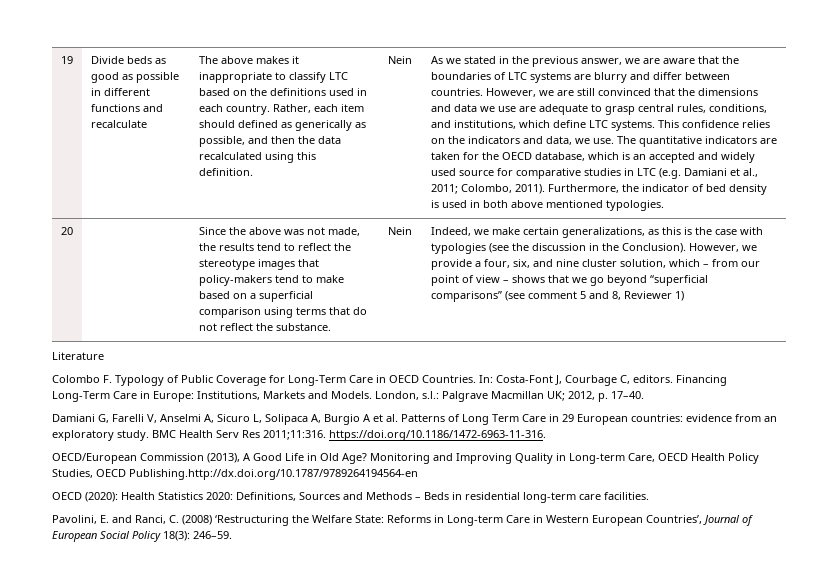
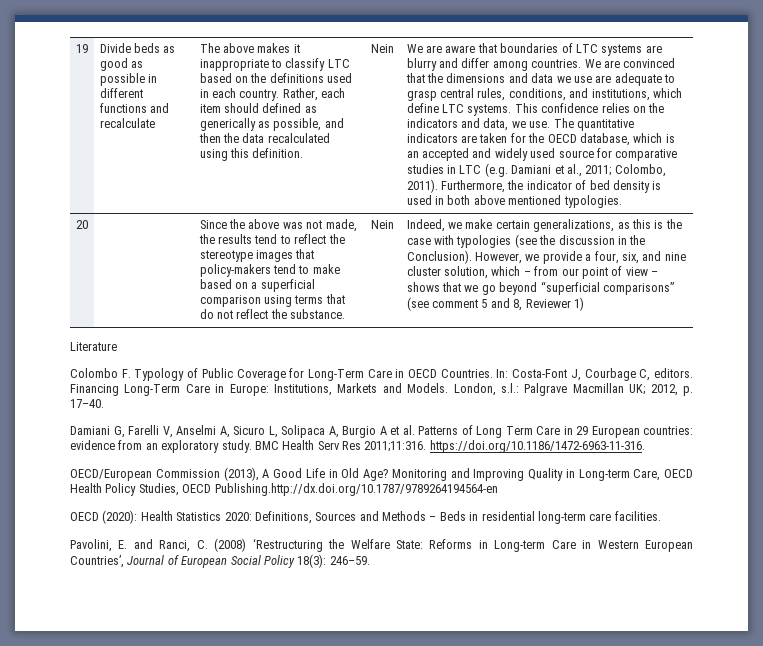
- As we stated in the previous answer, we are aware that the boundaries of LTC systems are blurry and differ between countries. However, we are still convinced that the dimensions and data we use are adequate to grasp central rules, conditions, and institutions, which define LTC systems.
+ We are aware that boundaries of LTC systems are blurry and differ among countries. We are convinced that the dimensions and data we use are adequate to grasp central rules, conditions, and institutions, which define LTC systems.

